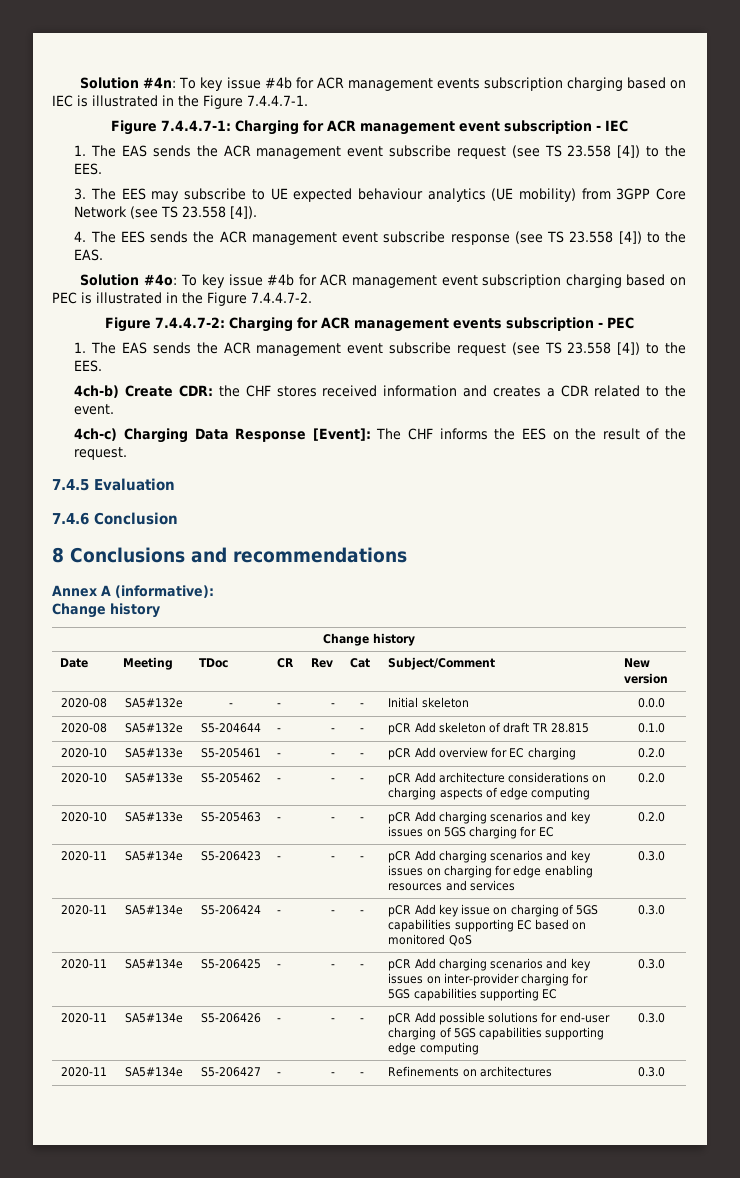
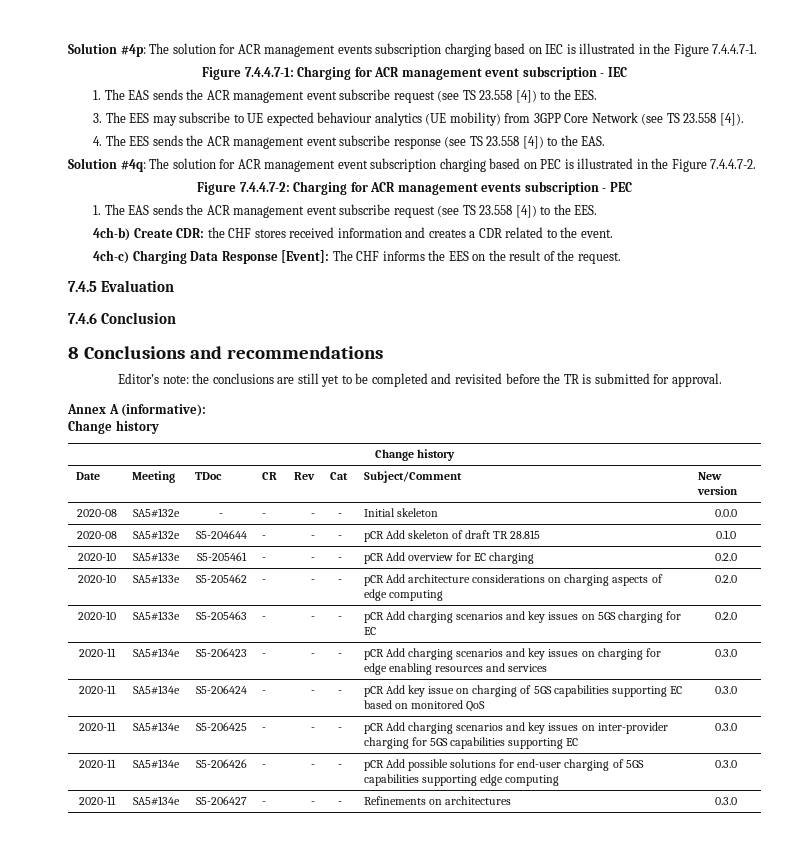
- Solution #4n: To key issue #4b for ACR management events subscription charging based on IEC is illustrated in the Figure 7.4.4.7-1.
+ Solution #4p: The solution for ACR management events subscription charging based on IEC is illustrated in the Figure 7.4.4.7-1.
- Solution #4o: To key issue #4b for ACR management event subscription charging based on PEC is illustrated in the Figure 7.4.4.7-2.
+ Solution #4q: The solution for ACR management event subscription charging based on PEC is illustrated in the Figure 7.4.4.7-2.
+ Editor’s note: the conclusions are still yet to be completed and revisited before the TR is submitted for approval.

